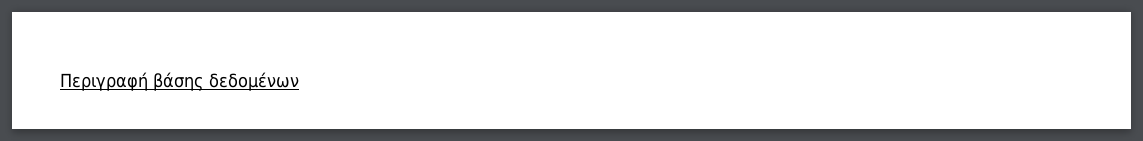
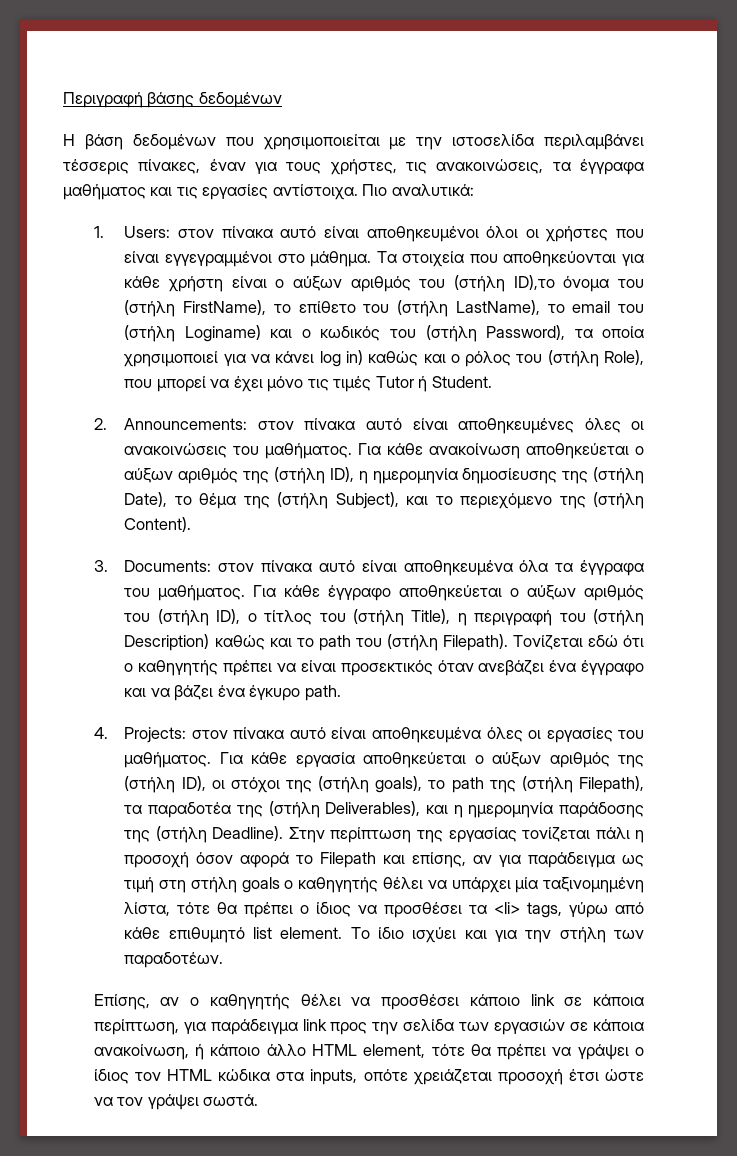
+ Η βάση δεδομένων που χρησιμοποιείται με την ιστοσελίδα περιλαμβάνει τέσσερις πίνακες, έναν για τους χρήστες, τις ανακοινώσεις, τα έγγραφα μαθήματος και τις εργασίες αντίστοιχα. Πιο αναλυτικά:
+ 1. Users: στον πίνακα αυτό είναι αποθηκευμένοι όλοι οι χρήστες που είναι εγγεγραμμένοι στο μάθημα. Τα στοιχεία που αποθηκεύονται για κάθε χρήστη είναι ο αύξων αριθμός του (στήλη ID),το όνομα του (στήλη FirstName), το επίθετο του (στήλη LastName), το email του (στήλη Loginame) και ο κωδικός του (στήλη Password), τα οποία χρησιμοποιεί για να κάνει log in) καθώς και ο ρόλος του (στήλη Role), που μπορεί να έχει μόνο τις τιμές Tutor ή Student.
+ 2. Announcements: στον πίνακα αυτό είναι αποθηκευμένες όλες οι ανακοινώσεις του μαθήματος. Για κάθε ανακοίνωση αποθηκεύεται ο αύξων αριθμός της (στήλη ID), η ημερομηνία δημοσίευσης της (στήλη Date), το θέμα της (στήλη Subject), και το περιεχόμενο της (στήλη Content).
+ 3. Documents: στον πίνακα αυτό είναι αποθηκευμένα όλα τα έγγραφα του μαθήματος. Για κάθε έγγραφο αποθηκεύεται ο αύξων αριθμός του (στήλη ID), ο τίτλος του (στήλη Title), η περιγραφή του (στήλη Description) καθώς και το path του (στήλη Filepath). Τονίζεται εδώ ότι ο καθηγητής πρέπει να είναι προσεκτικός όταν ανεβάζει ένα έγγραφο και να βάζει ένα έγκυρο path.
+ 4. Projects: στον πίνακα αυτό είναι αποθηκευμένα όλες οι εργασίες του μαθήματος. Για κάθε εργασία αποθηκεύεται ο αύξων αριθμός της (στήλη ID), οι στόχοι της (στήλη goals), το path της (στήλη Filepath), τα παραδοτέα της (στήλη Deliverables), και η ημερομηνία παράδοσης της (στήλη Deadline). Στην περίπτωση της εργασίας τονίζεται πάλι η προσοχή όσον αφορά το Filepath και επίσης, αν για παράδειγμα ως τιμή στη στήλη goals ο καθηγητής θέλει να υπάρχει μία ταξινομημένη λίστα, τότε θα πρέπει ο ίδιος να προσθέσει τα <li> tags, γύρω από κάθε επιθυμητό list element. Το ίδιο ισχύει και για την στήλη των παραδοτέων.
+ Επίσης, αν ο καθηγητής θέλει να προσθέσει κάποιο link σε κάποια περίπτωση, για παράδειγμα link προς την σελίδα των εργασιών σε κάποια ανακοίνωση, ή κάποιο άλλο HTML element, τότε θα πρέπει να γράψει ο ίδιος τον HTML κώδικα στα inputs, οπότε χρειάζεται προσοχή έτσι ώστε να τον γράψει σωστά.

